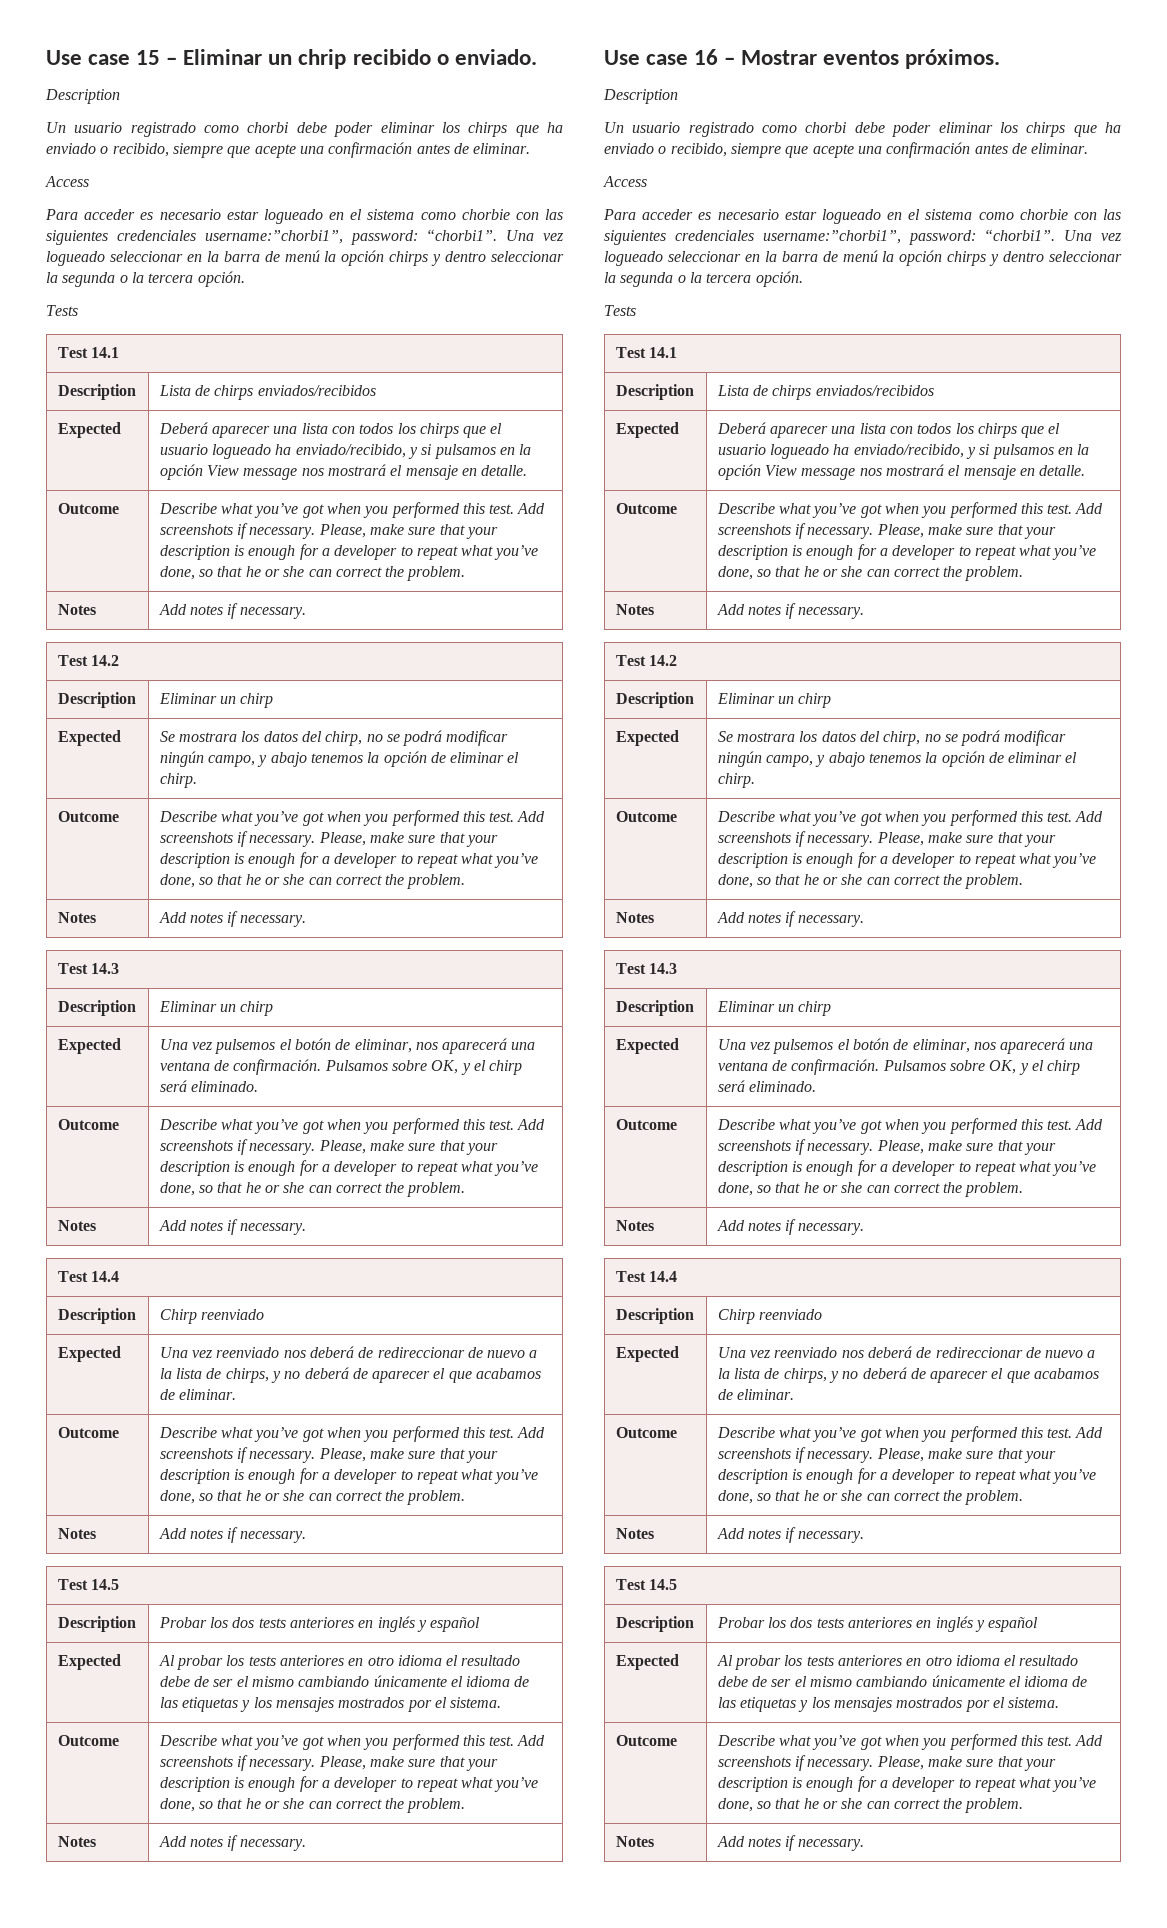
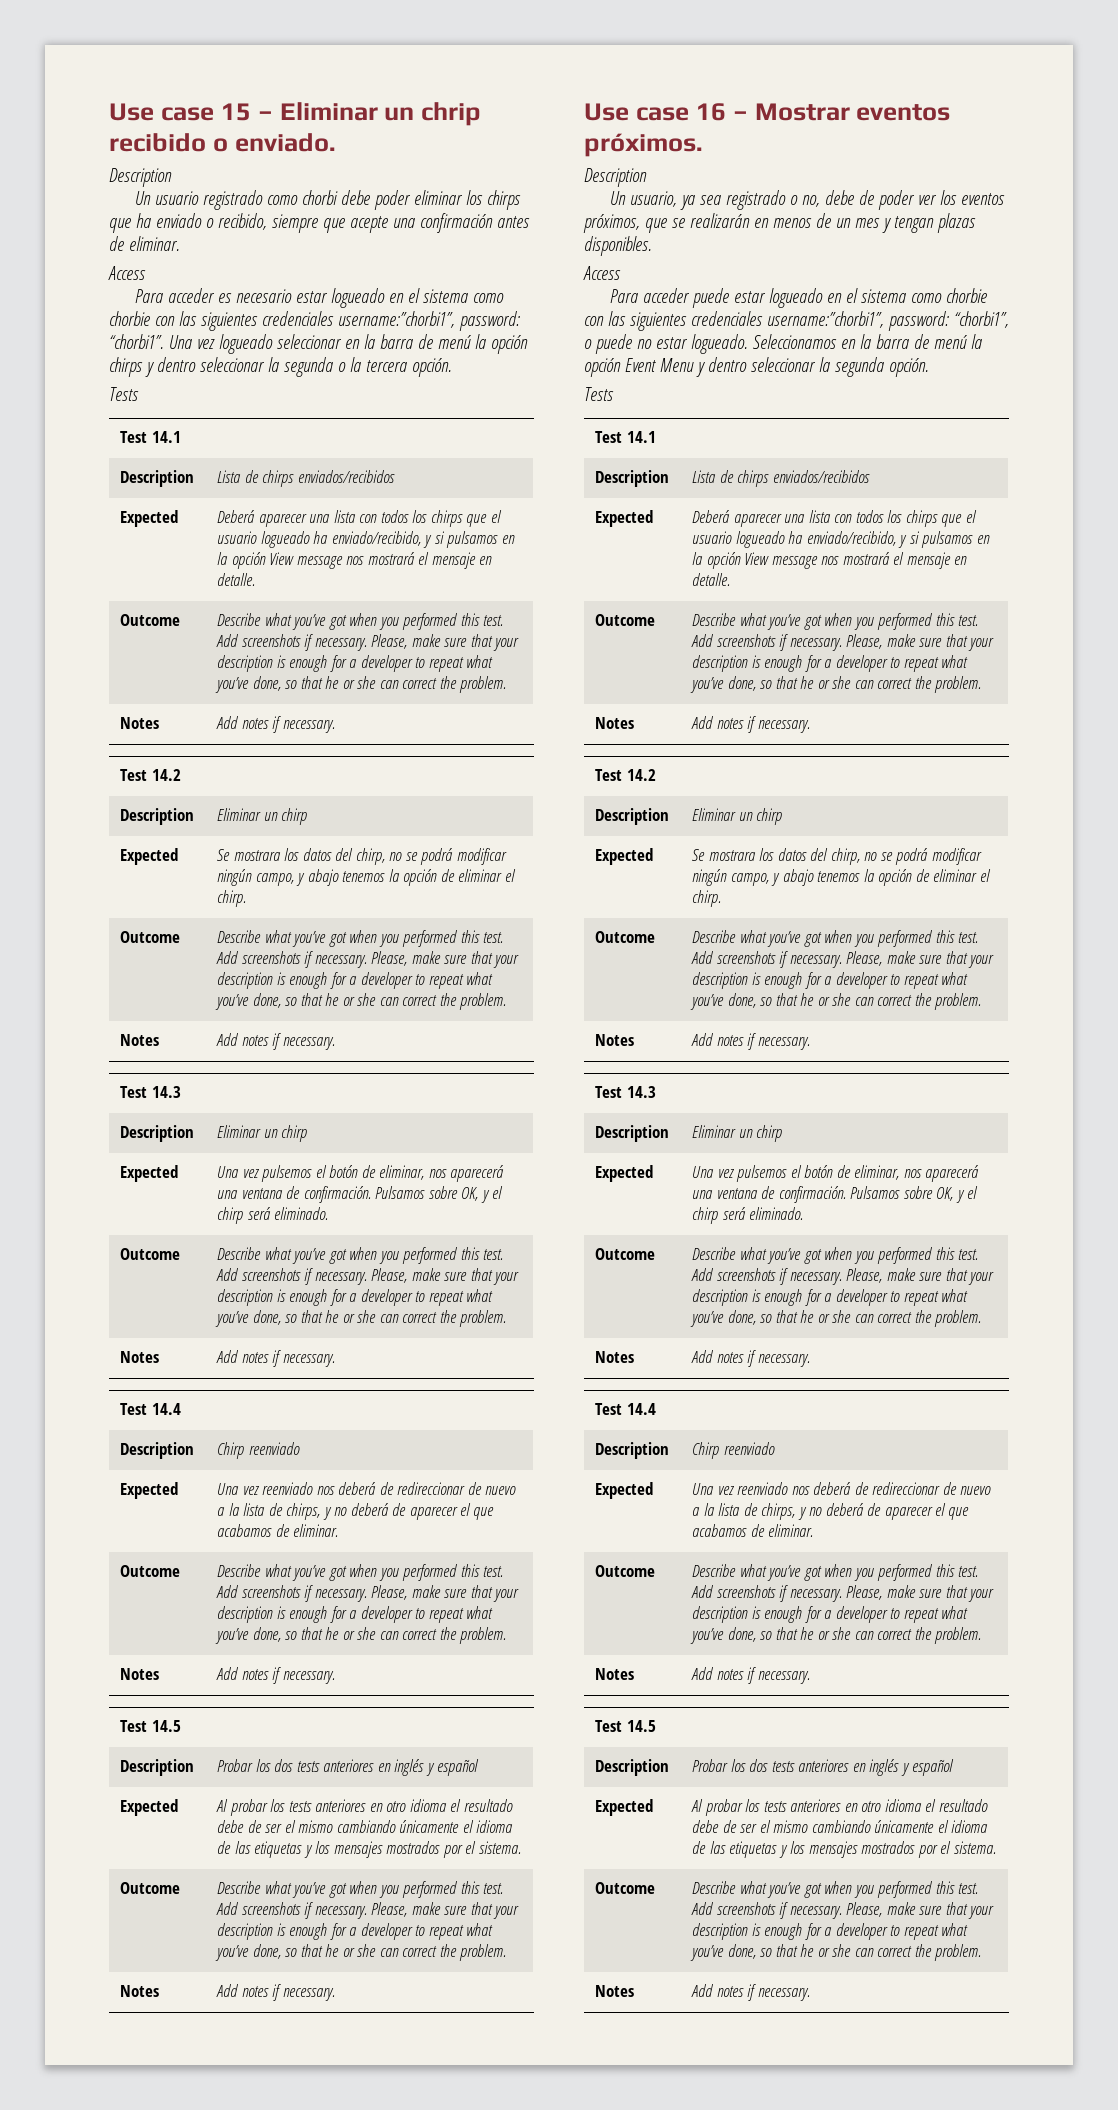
  Use case 16 – Mostrar eventos próximos.
  Description
- Un usuario registrado como chorbi debe poder eliminar los chirps que ha enviado o recibido, siempre que acepte una confirmación antes de eliminar.
+ Un usuario, ya sea registrado o no, debe de poder ver los eventos próximos, que se realizarán en menos de un mes y tengan plazas disponibles.
  Access
- Para acceder es necesario estar logueado en el sistema como chorbie con las siguientes credenciales username:”chorbi1”, password: “chorbi1”. Una vez logueado seleccionar en la barra de menú la opción chirps y dentro seleccionar la segunda o la tercera opción.
+ Para acceder puede estar logueado en el sistema como chorbie con las siguientes credenciales username:”chorbi1”, password: “chorbi1”, o puede no estar logueado. Seleccionamos en la barra de menú la opción Event Menu y dentro seleccionar la segunda opción.

